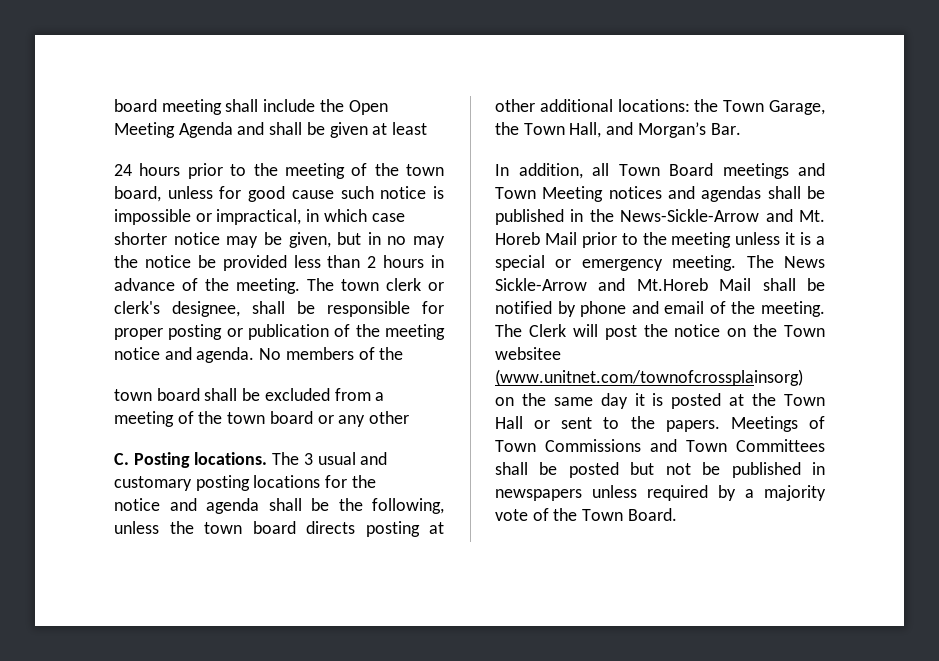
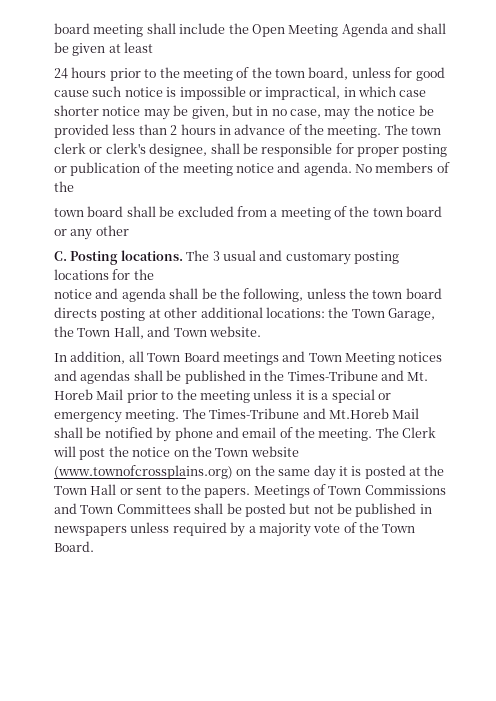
- 24 hours prior to the meeting of the town board, unless for good cause such notice is impossible or impractical, in which case shorter notice may be given, but in no may the notice be provided less than 2 hours in advance of the meeting.
+ 24 hours prior to the meeting of the town board, unless for good cause such notice is impossible or impractical, in which case shorter notice may be given, but in no case, may the notice be provided less than 2 hours in advance of the meeting.
- notice and agenda shall be the following, unless the town board directs posting at other additional locations: the Town Garage, the Town Hall, and Morgan’s Bar.
+ notice and agenda shall be the following, unless the town board directs posting at other additional locations: the Town Garage, the Town Hall, and Town website.
- In addition, all Town Board meetings and Town Meeting notices and agendas shall be published in the News-Sickle-Arrow and Mt. Horeb Mail prior to the meeting unless it is a special or emergency meeting.
+ In addition, all Town Board meetings and Town Meeting notices and agendas shall be published in the Times-Tribune and Mt. Horeb Mail prior to the meeting unless it is a special or emergency meeting.
- The News Sickle-Arrow and Mt.Horeb Mail shall be notified by phone and email of the meeting.
+ The Times-Tribune and Mt.Horeb Mail shall be notified by phone and email of the meeting.
- The Clerk will post the notice on the Town websitee (www.unitnet.com/townofcrossplainsorg) on the same day it is posted at the Town Hall or sent to the papers.
+ The Clerk will post the notice on the Town website (www.townofcrossplains.org) on the same day it is posted at the Town Hall or sent to the papers.

